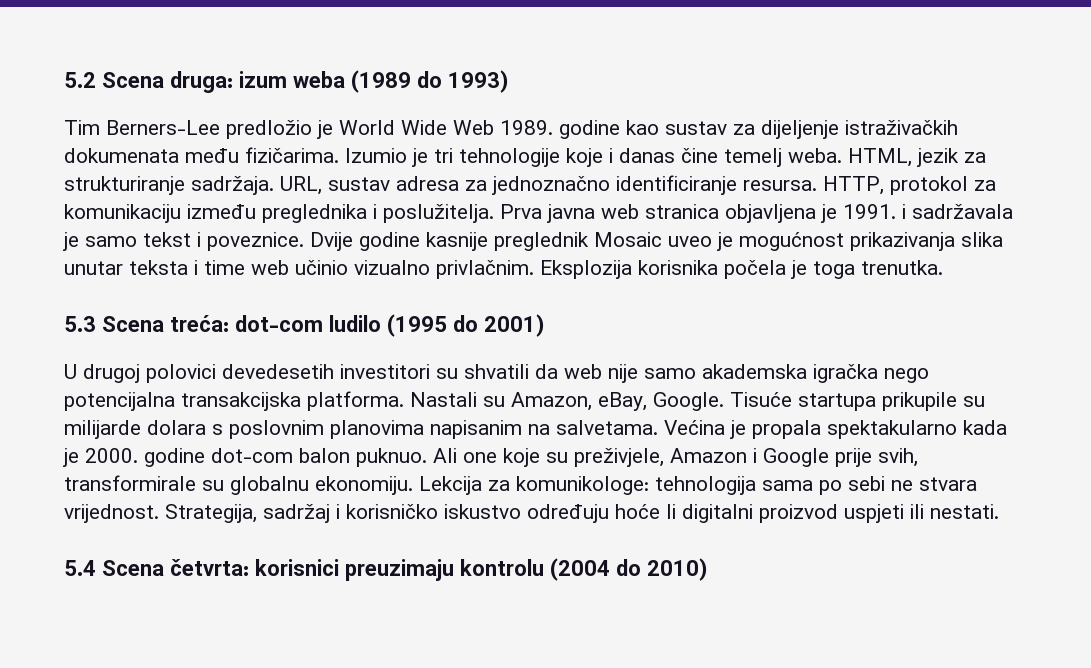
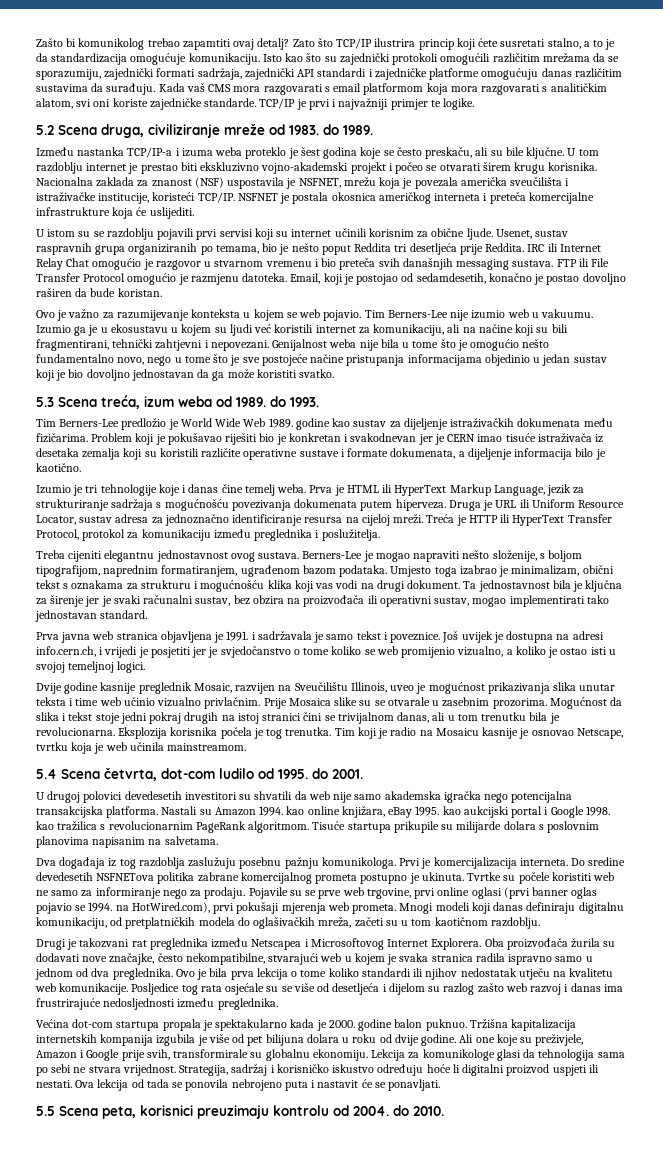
- 5.2 Scena druga: izum weba (1989 do 1993)
+ Zašto bi komunikolog trebao zapamtiti ovaj detalj? Zato što TCP/IP ilustrira princip koji ćete susretati stalno, a to je da standardizacija omogućuje komunikaciju. Isto kao što su zajednički protokoli omogućili različitim mrežama da se sporazumiju, zajednički formati sadržaja, zajednički API standardi i zajedničke platforme omogućuju danas različitim sustavima da surađuju. Kada vaš CMS mora razgovarati s email platformom koja mora razgovarati s analitičkim alatom, svi oni koriste zajedničke standarde. TCP/IP je prvi i najvažniji primjer te logike.
+ 5.2 Scena druga, civiliziranje mreže od 1983. do 1989.
+ Između nastanka TCP/IP-a i izuma weba proteklo je šest godina koje se često preskaču, ali su bile ključne. U tom razdoblju internet je prestao biti ekskluzivno vojno-akademski projekt i počeo se otvarati širem krugu korisnika. Nacionalna zaklada za znanost (NSF) uspostavila je NSFNET, mrežu koja je povezala američka sveučilišta i istraživačke institucije, koristeći TCP/IP. NSFNET je postala okosnica američkog interneta i preteča komercijalne infrastrukture koja će uslijediti.
+ U istom su se razdoblju pojavili prvi servisi koji su internet učinili korisnim za obične ljude. Usenet, sustav raspravnih grupa organiziranih po temama, bio je nešto poput Reddita tri desetljeća prije Reddita. IRC ili Internet Relay Chat omogućio je razgovor u stvarnom vremenu i bio preteča svih današnjih messaging sustava. FTP ili File Transfer Protocol omogućio je razmjenu datoteka. Email, koji je postojao od sedamdesetih, konačno je postao dovoljno raširen da bude koristan.
+ Ovo je važno za razumijevanje konteksta u kojem se web pojavio. Tim Berners-Lee nije izumio web u vakuumu. Izumio ga je u ekosustavu u kojem su ljudi već koristili internet za komunikaciju, ali na načine koji su bili fragmentirani, tehnički zahtjevni i nepovezani. Genijalnost weba nije bila u tome što je omogućio nešto fundamentalno novo, nego u tome što je sve postojeće načine pristupanja informacijama objedinio u jedan sustav koji je bio dovoljno jednostavan da ga može koristiti svatko.
+ 5.3 Scena treća, izum weba od 1989. do 1993.
- Tim Berners-Lee predložio je World Wide Web 1989. godine kao sustav za dijeljenje istraživačkih dokumenata među fizičarima. Izumio je tri tehnologije koje i danas čine temelj weba.
+ Tim Berners-Lee predložio je World Wide Web 1989. godine kao sustav za dijeljenje istraživačkih dokumenata među fizičarima. Problem koji je pokušavao riješiti bio je konkretan i svakodnevan jer je CERN imao tisuće istraživača iz desetaka zemalja koji su koristili različite operativne sustave i formate dokumenata, a dijeljenje informacija bilo je kaotično.
+ Izumio je tri tehnologije koje i danas čine temelj weba.
- HTML, jezik za strukturiranje sadržaja. URL, sustav adresa za jednoznačno identificiranje resursa. HTTP, protokol za komunikaciju između preglednika i poslužitelja. Prva javna web stranica objavljena je 1991. i sadržavala je samo tekst i poveznice.
+ Prva je HTML ili HyperText Markup Language, jezik za strukturiranje sadržaja s mogućnošću povezivanja dokumenata putem hiperveza. Druga je URL ili Uniform Resource Locator, sustav adresa za jednoznačno identificiranje resursa na cijeloj mreži. Treća je HTTP ili HyperText Transfer Protocol, protokol za komunikaciju između preglednika i poslužitelja.
+ Treba cijeniti elegantnu jednostavnost ovog sustava. Berners-Lee je mogao napraviti nešto složenije, s boljom tipografijom, naprednim formatiranjem, ugrađenom bazom podataka. Umjesto toga izabrao je minimalizam, obični tekst s oznakama za strukturu i mogućnošću klika koji vas vodi na drugi dokument. Ta jednostavnost bila je ključna za širenje jer je svaki računalni sustav, bez obzira na proizvođača ili operativni sustav, mogao implementirati tako jednostavan standard.
+ Prva javna web stranica objavljena je 1991. i sadržavala je samo tekst i poveznice.
- Dvije godine kasnije preglednik Mosaic uveo je mogućnost prikazivanja slika unutar teksta i time web učinio vizualno privlačnim.
+ Još uvijek je dostupna na adresi info.cern.ch, i vrijedi je posjetiti jer je svjedočanstvo o tome koliko se web promijenio vizualno, a koliko je ostao isti u svojoj temeljnoj logici.
+ Dvije godine kasnije preglednik Mosaic, razvijen na Sveučilištu Illinois, uveo je mogućnost prikazivanja slika unutar teksta i time web učinio vizualno privlačnim.
+ Prije Mosaica slike su se otvarale u zasebnim prozorima. Mogućnost da slika i tekst stoje jedni pokraj drugih na istoj stranici čini se trivijalnom danas, ali u tom trenutku bila je revolucionarna.
- Eksplozija korisnika počela je toga trenutka.
- 5.3 Scena treća: dot-com ludilo (1995 do 2001)
+ Eksplozija korisnika počela je tog trenutka. Tim koji je radio na Mosaicu kasnije je osnovao Netscape, tvrtku koja je web učinila mainstreamom.
+ 5.4 Scena četvrta, dot-com ludilo od 1995. do 2001.
- Nastali su Amazon, eBay, Google.
+ Nastali su Amazon 1994. kao online knjižara, eBay 1995. kao aukcijski portal i Google 1998. kao tražilica s revolucionarnim PageRank algoritmom.
- Tisuće startupa prikupile su milijarde dolara s poslovnim planovima napisanim na salvetama. Većina je propala spektakularno kada je 2000. godine dot-com balon puknuo.
+ Tisuće startupa prikupile su milijarde dolara s poslovnim planovima napisanim na salvetama.
+ Dva događaja iz tog razdoblja zaslužuju posebnu pažnju komunikologa. Prvi je komercijalizacija interneta. Do sredine devedesetih NSFNETova politika zabrane komercijalnog prometa postupno je ukinuta. Tvrtke su počele koristiti web ne samo za informiranje nego za prodaju. Pojavile su se prve web trgovine, prvi online oglasi (prvi banner oglas pojavio se 1994. na HotWired.com), prvi pokušaji mjerenja web prometa. Mnogi modeli koji danas definiraju digitalnu komunikaciju, od pretplatničkih modela do oglašivačkih mreža, začeti su u tom kaotičnom razdoblju.
+ Drugi je takozvani rat preglednika između Netscapea i Microsoftovog Internet Explorera. Oba proizvođača žurila su dodavati nove značajke, često nekompatibilne, stvarajući web u kojem je svaka stranica radila ispravno samo u jednom od dva preglednika. Ovo je bila prva lekcija o tome koliko standardi ili njihov nedostatak utječu na kvalitetu web komunikacije. Posljedice tog rata osjećale su se više od desetljeća i dijelom su razlog zašto web razvoj i danas ima frustrirajuće nedosljednosti između preglednika.
+ Većina dot-com startupa propala je spektakularno kada je 2000. godine balon puknuo.
+ Tržišna kapitalizacija internetskih kompanija izgubila je više od pet bilijuna dolara u roku od dvije godine.
- Lekcija za komunikologe: tehnologija sama po sebi ne stvara vrijednost.
+ Lekcija za komunikologe glasi da tehnologija sama po sebi ne stvara vrijednost.
- Strategija, sadržaj i korisničko iskustvo određuju hoće li digitalni proizvod uspjeti ili nestati.
- 5.4 Scena četvrta: korisnici preuzimaju kontrolu (2004 do 2010)
+ Strategija, sadržaj i korisničko iskustvo određuju hoće li digitalni proizvod uspjeti ili nestati. Ova lekcija od tada se ponovila nebrojeno puta i nastavit će se ponavljati.
+ 5.5 Scena peta, korisnici preuzimaju kontrolu od 2004. do 2010.

